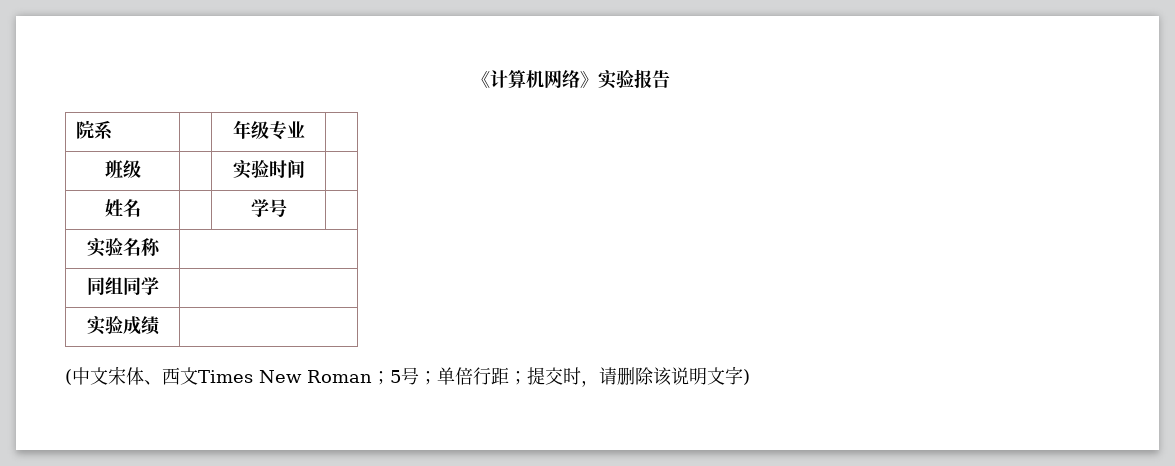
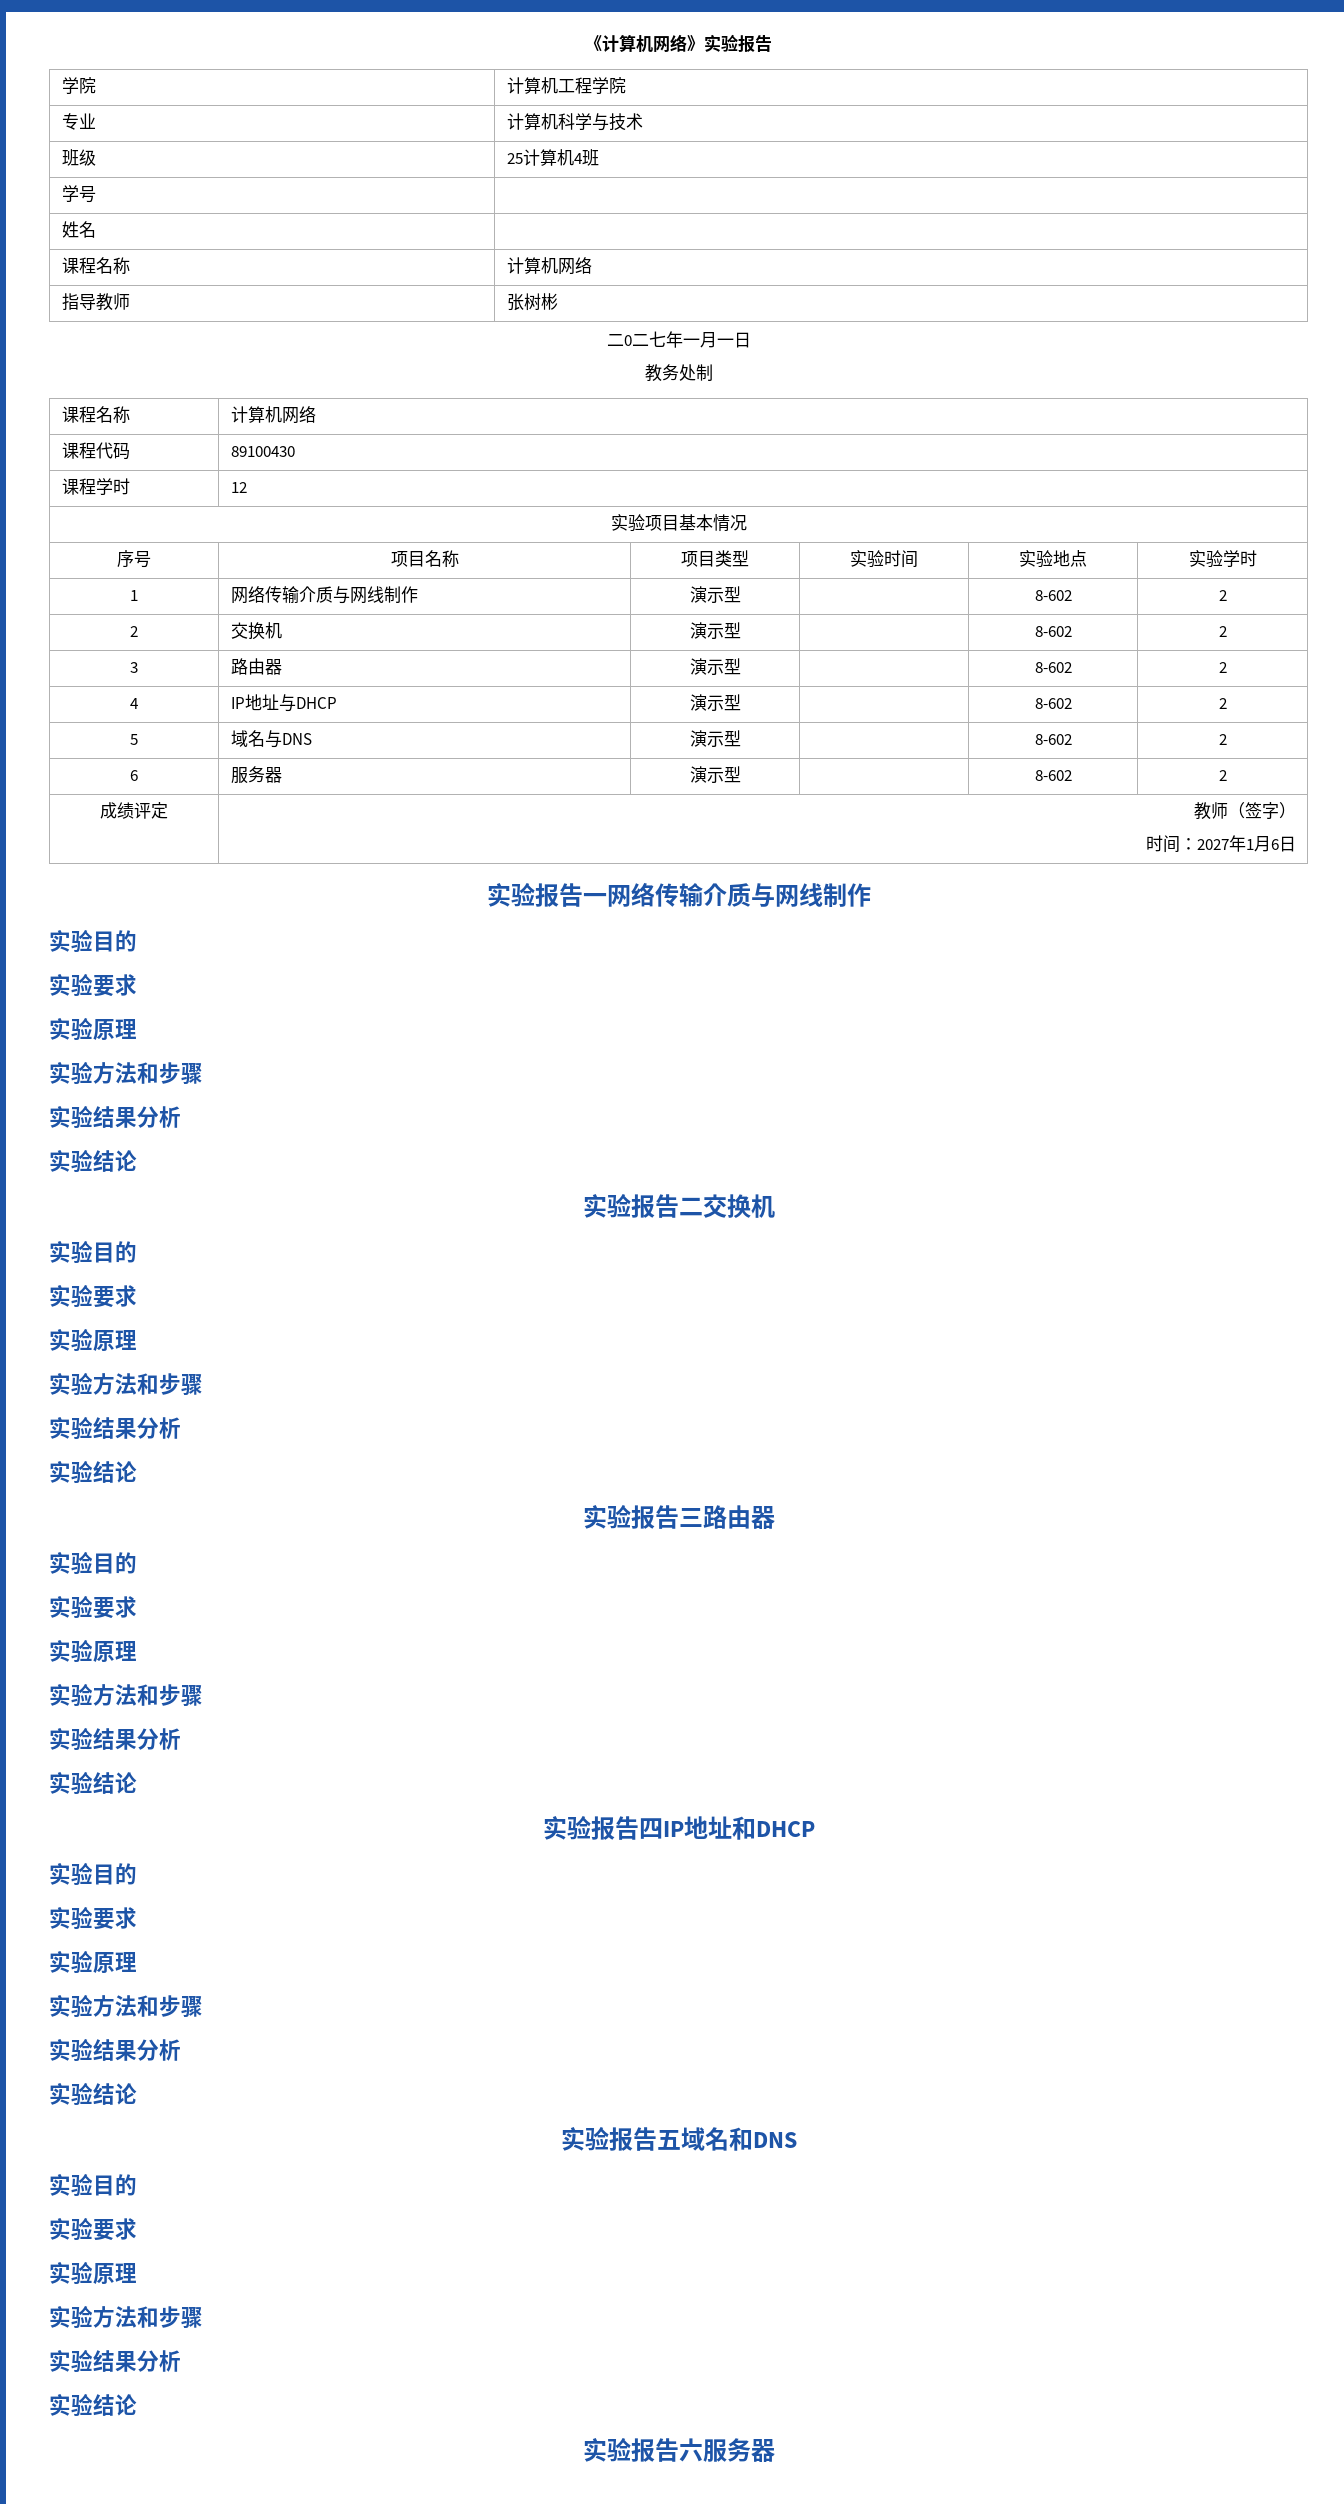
- 院系 | | 年级专业 |
- 班级 | | 实验时间 |
- 姓名 | | 学号 |
- 实验名称 |
- 同组同学 |
- 实验成绩 |
- (中文宋体、西文Times New Roman；5号；单倍行距；提交时，请删除该说明文字)
+ 学院 | 计算机工程学院
+ 专业 | 计算机科学与技术
+ 班级 | 25计算机4班
+ 学号 |
+ 姓名 |
+ 课程名称 | 计算机网络
+ 指导教师 | 张树彬
+ 二0二七年一月一日
+ 教务处制
+ 课程名称 | 计算机网络
+ 课程代码 | 89100430
+ 课程学时 | 12
+ 实验项目基本情况
+ 序号 | 项目名称 | 项目类型 | 实验时间 | 实验地点 | 实验学时
+ 1 | 网络传输介质与网线制作 | 演示型 | | 8-602 | 2
+ 2 | 交换机 | 演示型 | | 8-602 | 2
+ 3 | 路由器 | 演示型 | | 8-602 | 2
+ 4 | IP地址与DHCP | 演示型 | | 8-602 | 2
+ 5 | 域名与DNS | 演示型 | | 8-602 | 2
+ 6 | 服务器 | 演示型 | | 8-602 | 2
+ 成绩评定 | 教师（签字）
+ 时间：2027年1月6日
+ 实验报告一网络传输介质与网线制作
+ 实验目的
+ 实验要求
+ 实验原理
+ 实验方法和步骤
+ 实验结果分析
+ 实验结论
+ 实验报告二交换机
+ 实验目的
+ 实验要求
+ 实验原理
+ 实验方法和步骤
+ 实验结果分析
+ 实验结论
+ 实验报告三路由器
+ 实验目的
+ 实验要求
+ 实验原理
+ 实验方法和步骤
+ 实验结果分析
+ 实验结论
+ 实验报告四IP地址和DHCP
+ 实验目的
+ 实验要求
+ 实验原理
+ 实验方法和步骤
+ 实验结果分析
+ 实验结论
+ 实验报告五域名和DNS
+ 实验目的
+ 实验要求
+ 实验原理
+ 实验方法和步骤
+ 实验结果分析
+ 实验结论
+ 实验报告六服务器

